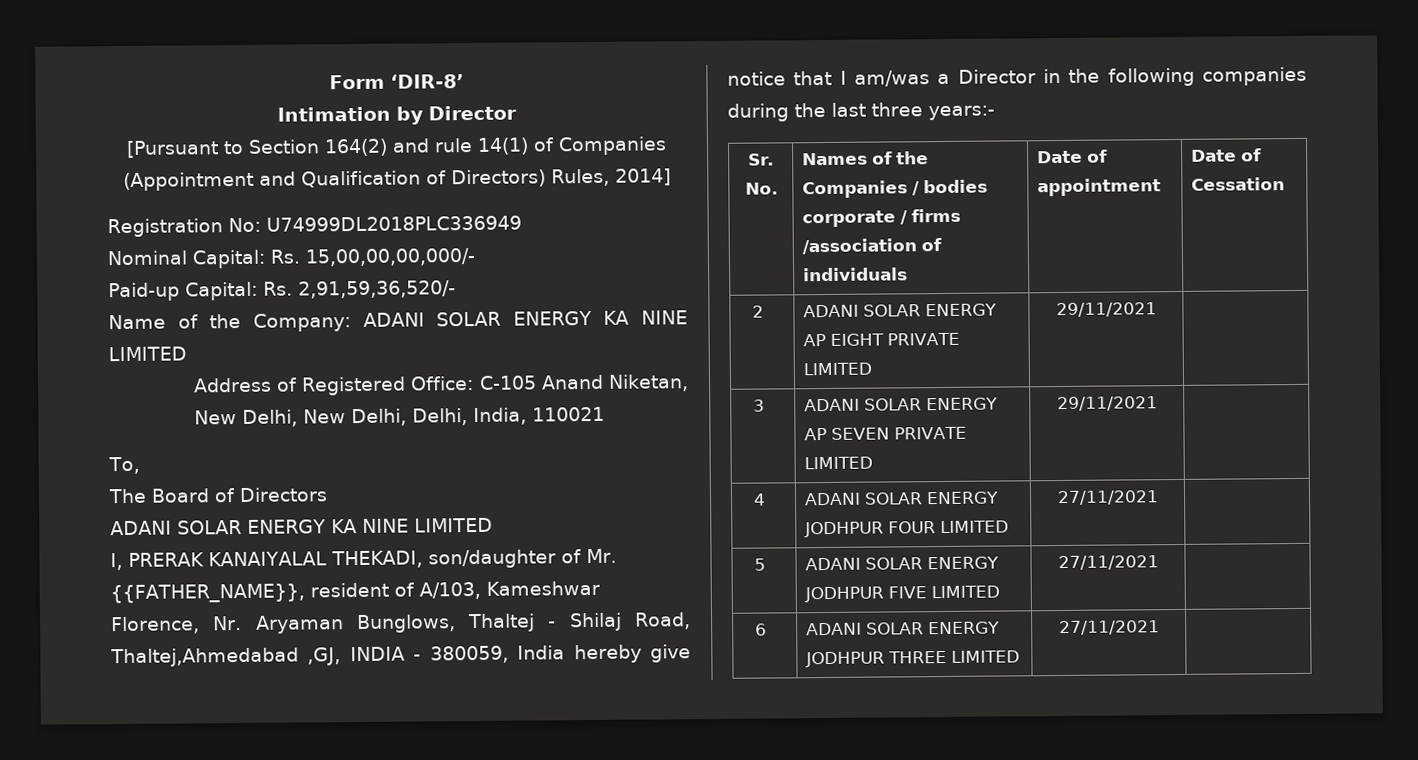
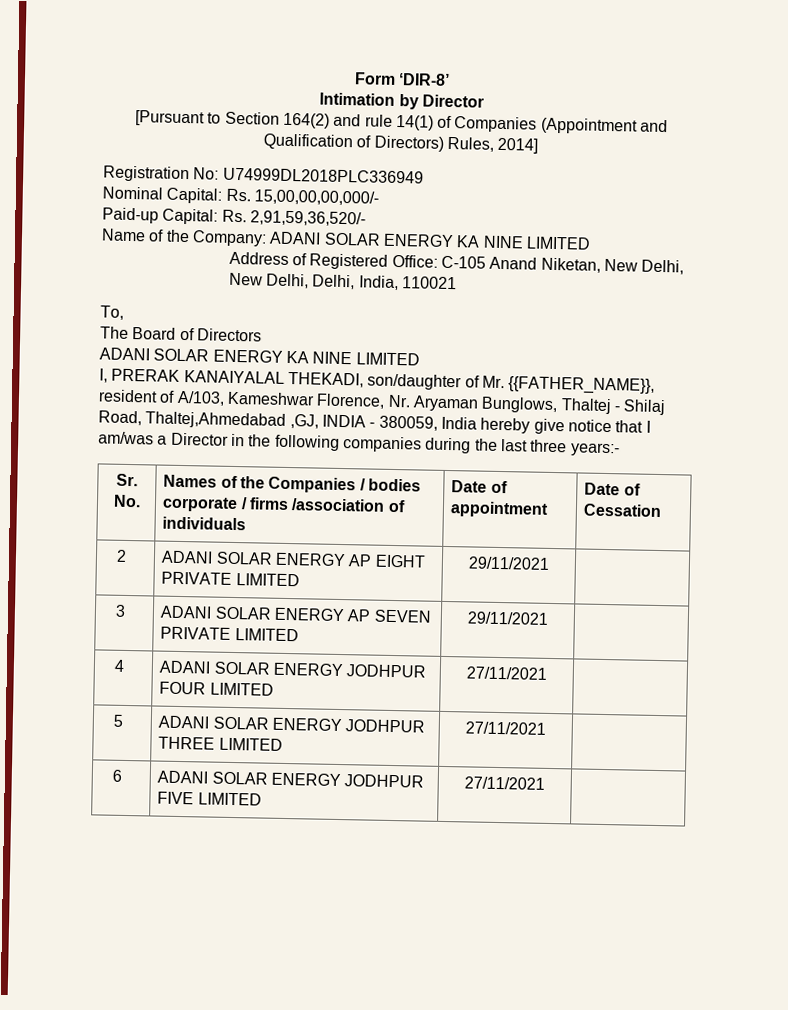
- 5 | ADANI SOLAR ENERGY JODHPUR FIVE LIMITED | 27/11/2021 |
+ 5 | ADANI SOLAR ENERGY JODHPUR THREE LIMITED | 27/11/2021 |
- 6 | ADANI SOLAR ENERGY JODHPUR THREE LIMITED | 27/11/2021 |
+ 6 | ADANI SOLAR ENERGY JODHPUR FIVE LIMITED | 27/11/2021 |

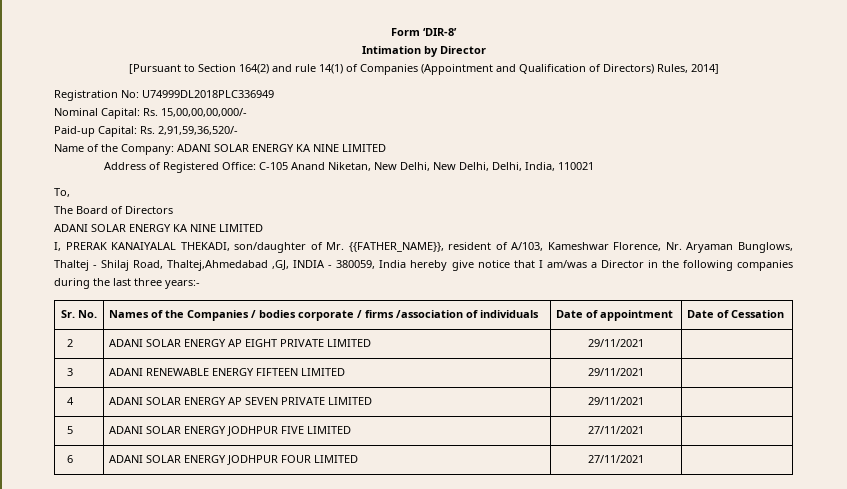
- 3 | ADANI SOLAR ENERGY AP SEVEN PRIVATE LIMITED | 29/11/2021 |
+ 3 | ADANI RENEWABLE ENERGY FIFTEEN LIMITED | 29/11/2021 |
+ 4 | ADANI SOLAR ENERGY AP SEVEN PRIVATE LIMITED | 29/11/2021 |
- 4 | ADANI SOLAR ENERGY JODHPUR FOUR LIMITED | 27/11/2021 |
- 5 | ADANI SOLAR ENERGY JODHPUR THREE LIMITED | 27/11/2021 |
+ 5 | ADANI SOLAR ENERGY JODHPUR FIVE LIMITED | 27/11/2021 |
- 6 | ADANI SOLAR ENERGY JODHPUR FIVE LIMITED | 27/11/2021 |
+ 6 | ADANI SOLAR ENERGY JODHPUR FOUR LIMITED | 27/11/2021 |

